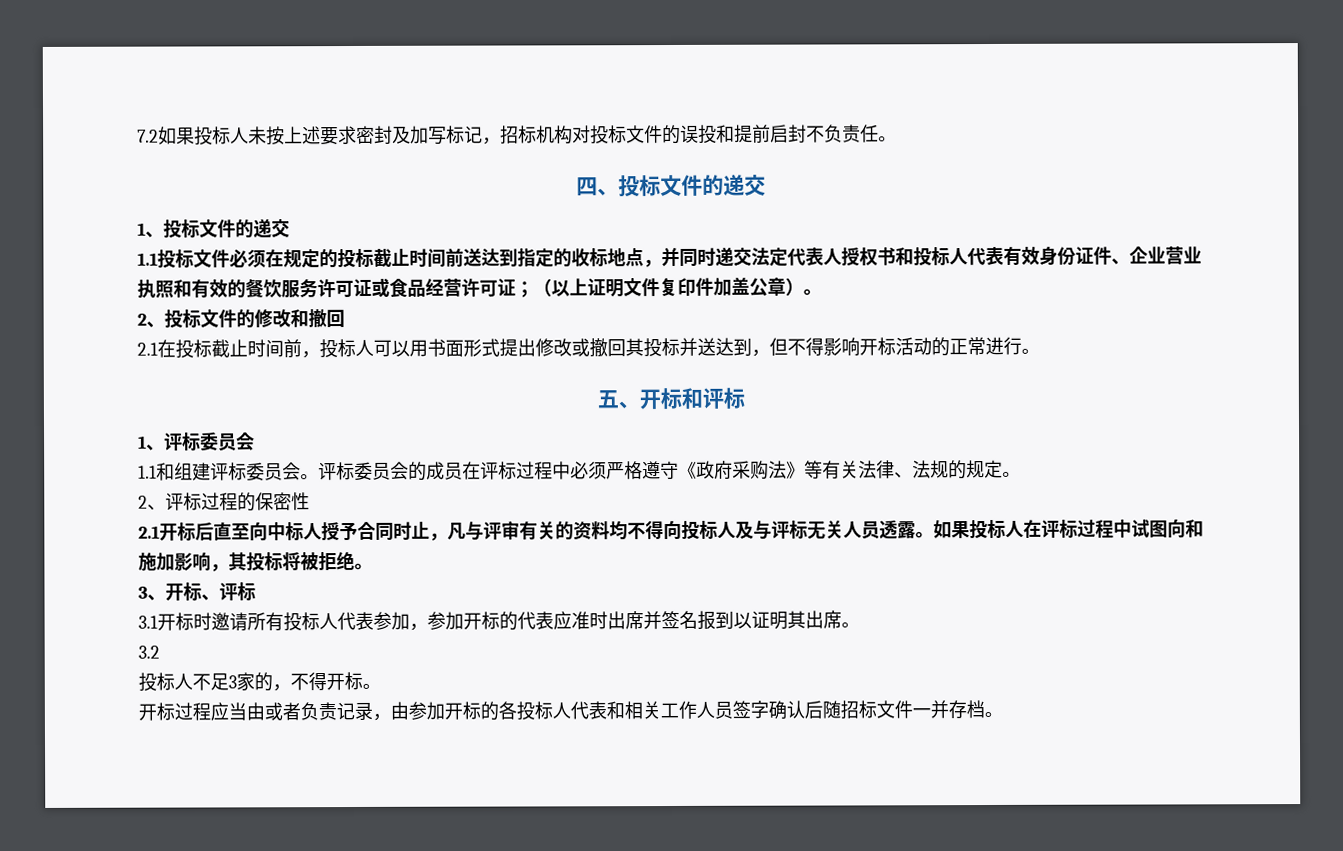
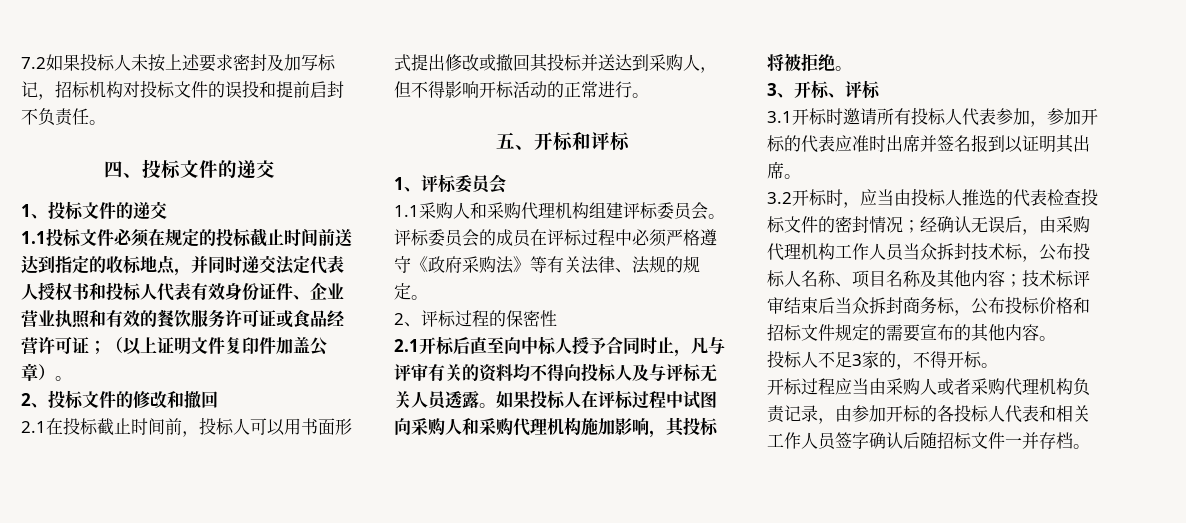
- 2.1在投标截止时间前，投标人可以用书面形式提出修改或撤回其投标并送达到，但不得影响开标活动的正常进行。
+ 2.1在投标截止时间前，投标人可以用书面形式提出修改或撤回其投标并送达到采购人，但不得影响开标活动的正常进行。
- 1.1和组建评标委员会。
+ 1.1采购人和采购代理机构组建评标委员会。
- 如果投标人在评标过程中试图向和施加影响，其投标将被拒绝。
+ 如果投标人在评标过程中试图向采购人和采购代理机构施加影响，其投标将被拒绝。
- 3.2
+ 3.2开标时，应当由投标人推选的代表检查投标文件的密封情况；经确认无误后，由采购代理机构工作人员当众拆封技术标，公布投标人名称、项目名称及其他内容；技术标评审结束后当众拆封商务标，公布投标价格和招标文件规定的需要宣布的其他内容。
- 开标过程应当由或者负责记录，由参加开标的各投标人代表和相关工作人员签字确认后随招标文件一并存档。
+ 开标过程应当由采购人或者采购代理机构负责记录，由参加开标的各投标人代表和相关工作人员签字确认后随招标文件一并存档。

